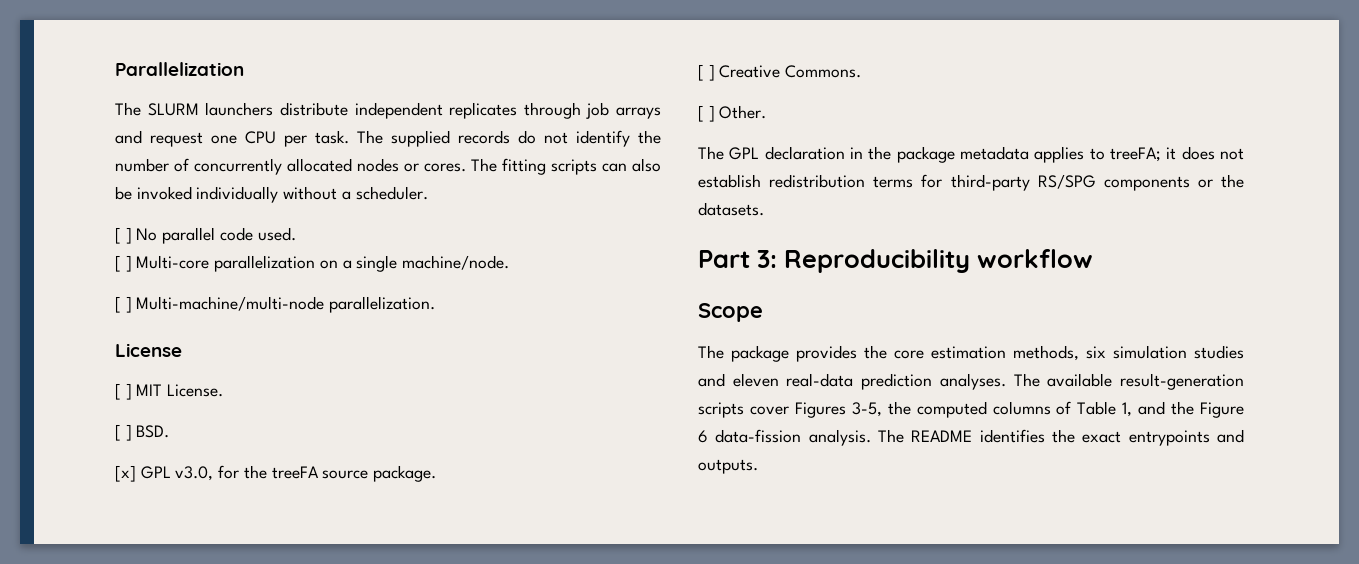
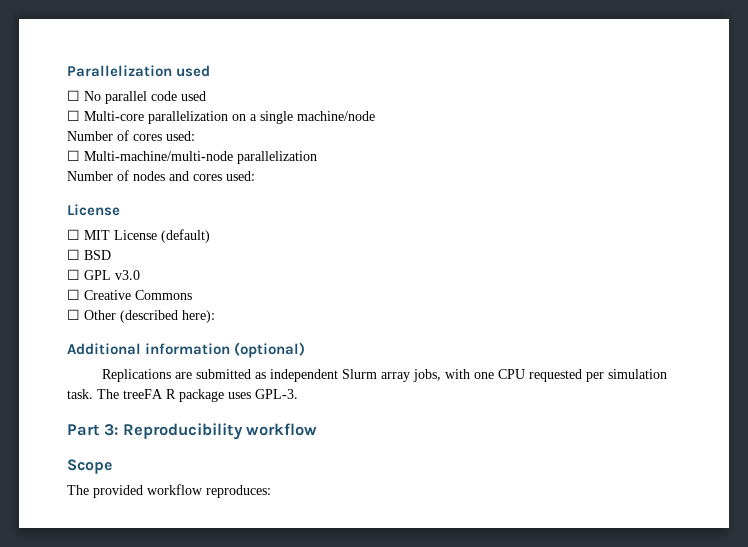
- Parallelization
- The SLURM launchers distribute independent replicates through job arrays and request one CPU per task. The supplied records do not identify the number of concurrently allocated nodes or cores. The fitting scripts can also be invoked individually without a scheduler.
- [ ] No parallel code used.
- [ ] Multi-core parallelization on a single machine/node.
- [ ] Multi-machine/multi-node parallelization.
+ Parallelization used
+ ☐ No parallel code used
+ ☐ Multi-core parallelization on a single machine/node
+ Number of cores used:
+ ☐ Multi-machine/multi-node parallelization
+ Number of nodes and cores used:
  License
- [ ] MIT License.
- [ ] BSD.
- [x] GPL v3.0, for the treeFA source package.
- [ ] Creative Commons.
- [ ] Other.
- The GPL declaration in the package metadata applies to treeFA; it does not establish redistribution terms for third-party RS/SPG components or the datasets.
+ ☐ MIT License (default)
+ ☐ BSD
+ ☐ GPL v3.0
+ ☐ Creative Commons
+ ☐ Other (described here):
+ Additional information (optional)
+ Replications are submitted as independent Slurm array jobs, with one CPU requested per simulation task. The treeFA R package uses GPL-3.
- The package provides the core estimation methods, six simulation studies and eleven real-data prediction analyses. The available result-generation scripts cover Figures 3-5, the computed columns of Table 1, and the Figure 6 data-fission analysis. The README identifies the exact entrypoints and outputs.
+ The provided workflow reproduces:

